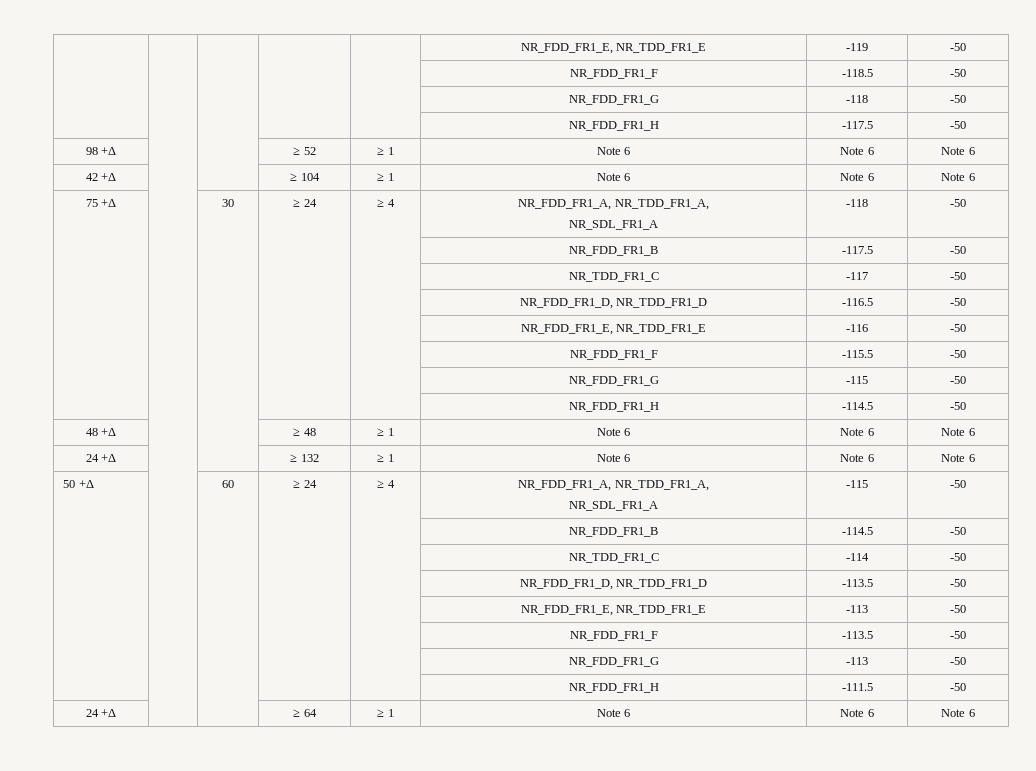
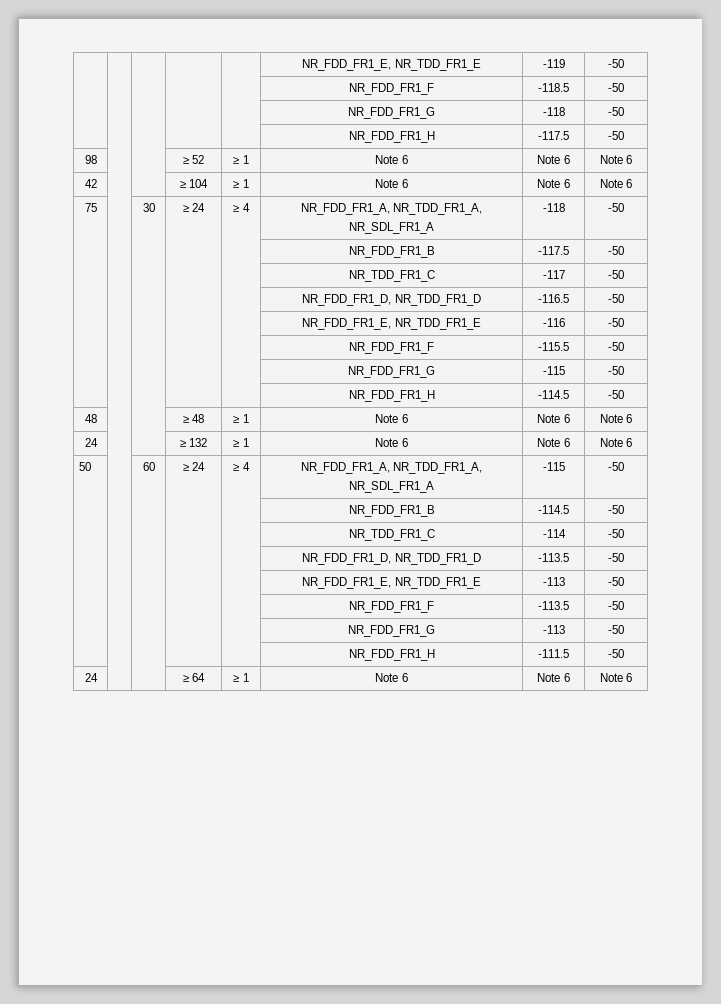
- 98 +Δ | | | ≥ 52 | ≥ 1 | Note 6 | Note 6 | Note 6
+ 98 | | | ≥ 52 | ≥ 1 | Note 6 | Note 6 | Note 6
- 42 +Δ | | | ≥ 104 | ≥ 1 | Note 6 | Note 6 | Note 6
+ 42 | | | ≥ 104 | ≥ 1 | Note 6 | Note 6 | Note 6
- 75 +Δ | | 30 | ≥ 24 | ≥ 4 | NR_FDD_FR1_A, NR_TDD_FR1_A,
+ 75 | | 30 | ≥ 24 | ≥ 4 | NR_FDD_FR1_A, NR_TDD_FR1_A,
- 48 +Δ | | | ≥ 48 | ≥ 1 | Note 6 | Note 6 | Note 6
+ 48 | | | ≥ 48 | ≥ 1 | Note 6 | Note 6 | Note 6
- 24 +Δ | | | ≥ 132 | ≥ 1 | Note 6 | Note 6 | Note 6
+ 24 | | | ≥ 132 | ≥ 1 | Note 6 | Note 6 | Note 6
- 50 +Δ | | 60 | ≥ 24 | ≥ 4 | NR_FDD_FR1_A, NR_TDD_FR1_A,
+ 50 | | 60 | ≥ 24 | ≥ 4 | NR_FDD_FR1_A, NR_TDD_FR1_A,
- 24 +Δ | | | ≥ 64 | ≥ 1 | Note 6 | Note 6 | Note 6
+ 24 | | | ≥ 64 | ≥ 1 | Note 6 | Note 6 | Note 6

